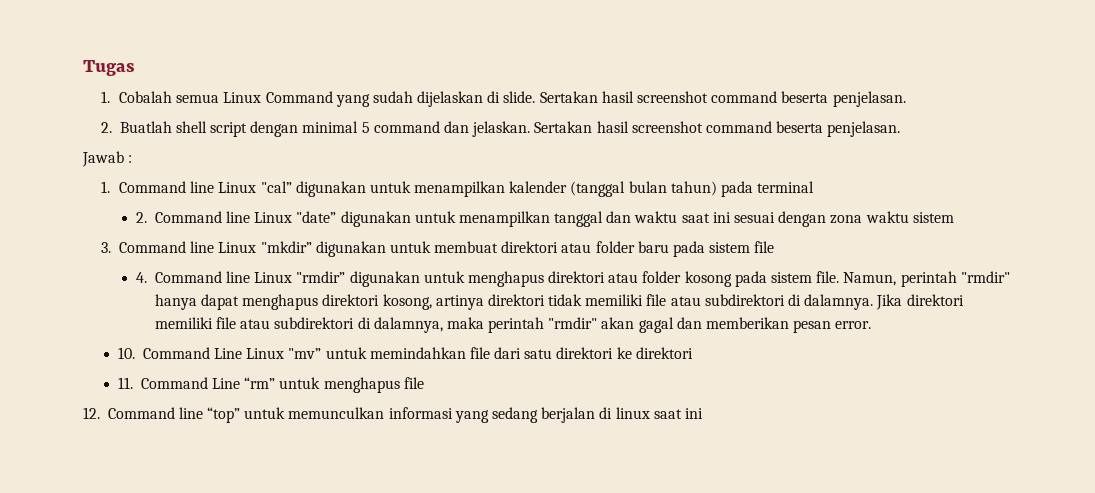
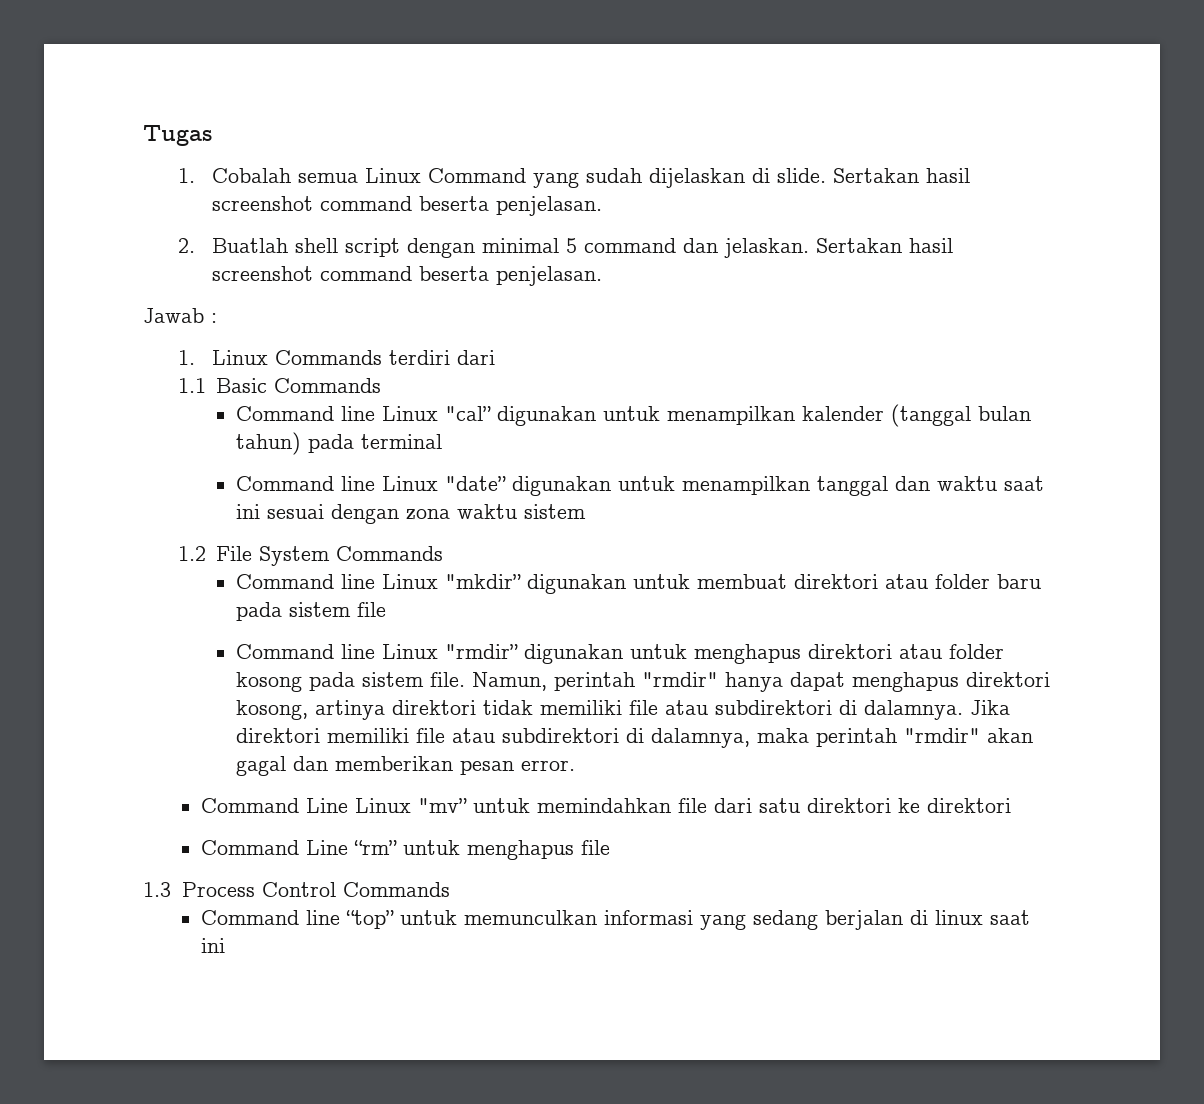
- 1. Command line Linux "cal” digunakan untuk menampilkan kalender (tanggal bulan tahun) pada terminal
+ 1. Linux Commands terdiri dari
+ 1.1 Basic Commands
+ Command line Linux "cal” digunakan untuk menampilkan kalender (tanggal bulan tahun) pada terminal
- 2. Command line Linux "date” digunakan untuk menampilkan tanggal dan waktu saat ini sesuai dengan zona waktu sistem
+ Command line Linux "date” digunakan untuk menampilkan tanggal dan waktu saat ini sesuai dengan zona waktu sistem
- 3. Command line Linux "mkdir” digunakan untuk membuat direktori atau folder baru pada sistem file
+ 1.2 File System Commands
+ Command line Linux "mkdir” digunakan untuk membuat direktori atau folder baru pada sistem file
- 4. Command line Linux "rmdir” digunakan untuk menghapus direktori atau folder kosong pada sistem file.
+ Command line Linux "rmdir” digunakan untuk menghapus direktori atau folder kosong pada sistem file.
- 10. Command Line Linux "mv” untuk memindahkan file dari satu direktori ke direktori
+ Command Line Linux "mv” untuk memindahkan file dari satu direktori ke direktori
- 11. Command Line “rm” untuk menghapus file
+ Command Line “rm” untuk menghapus file
- 12. Command line “top” untuk memunculkan informasi yang sedang berjalan di linux saat ini
+ 1.3 Process Control Commands
+ Command line “top” untuk memunculkan informasi yang sedang berjalan di linux saat ini

